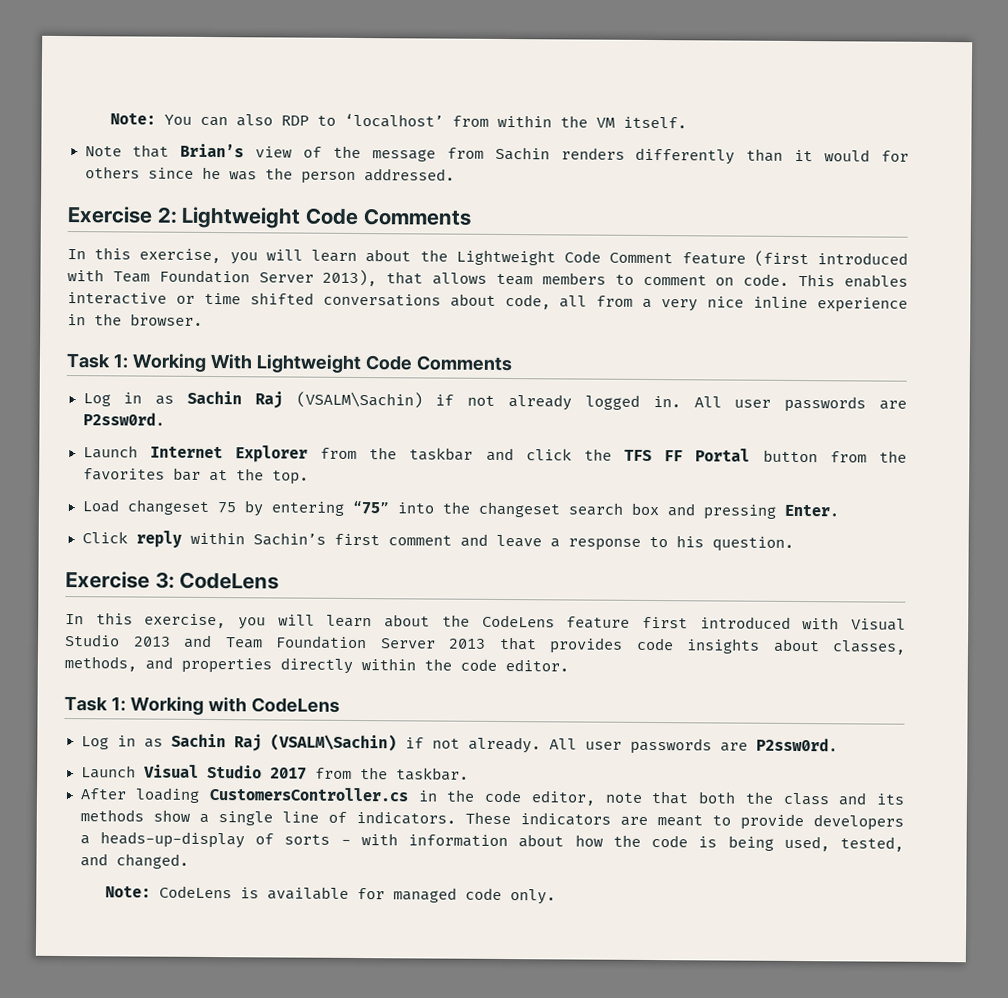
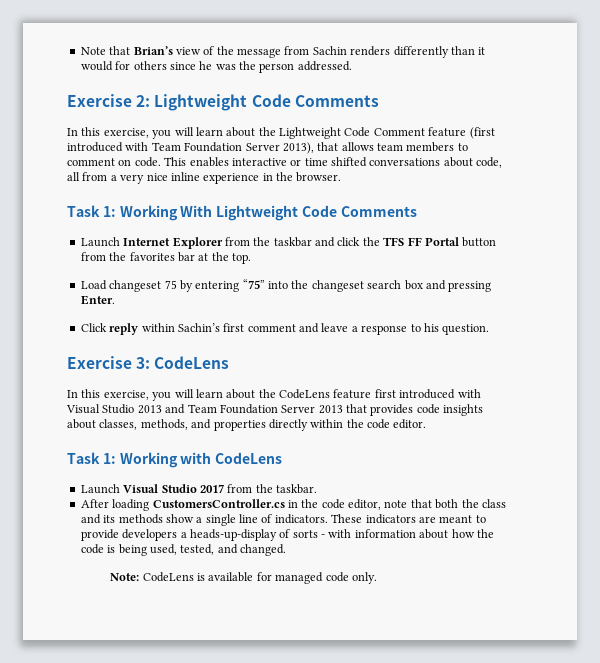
- Note: You can also RDP to ‘localhost’ from within the VM itself.
- Log in as Sachin Raj (VSALM\Sachin) if not already logged in. All user passwords are P2ssw0rd.
- Log in as Sachin Raj (VSALM\Sachin) if not already. All user passwords are P2ssw0rd.

